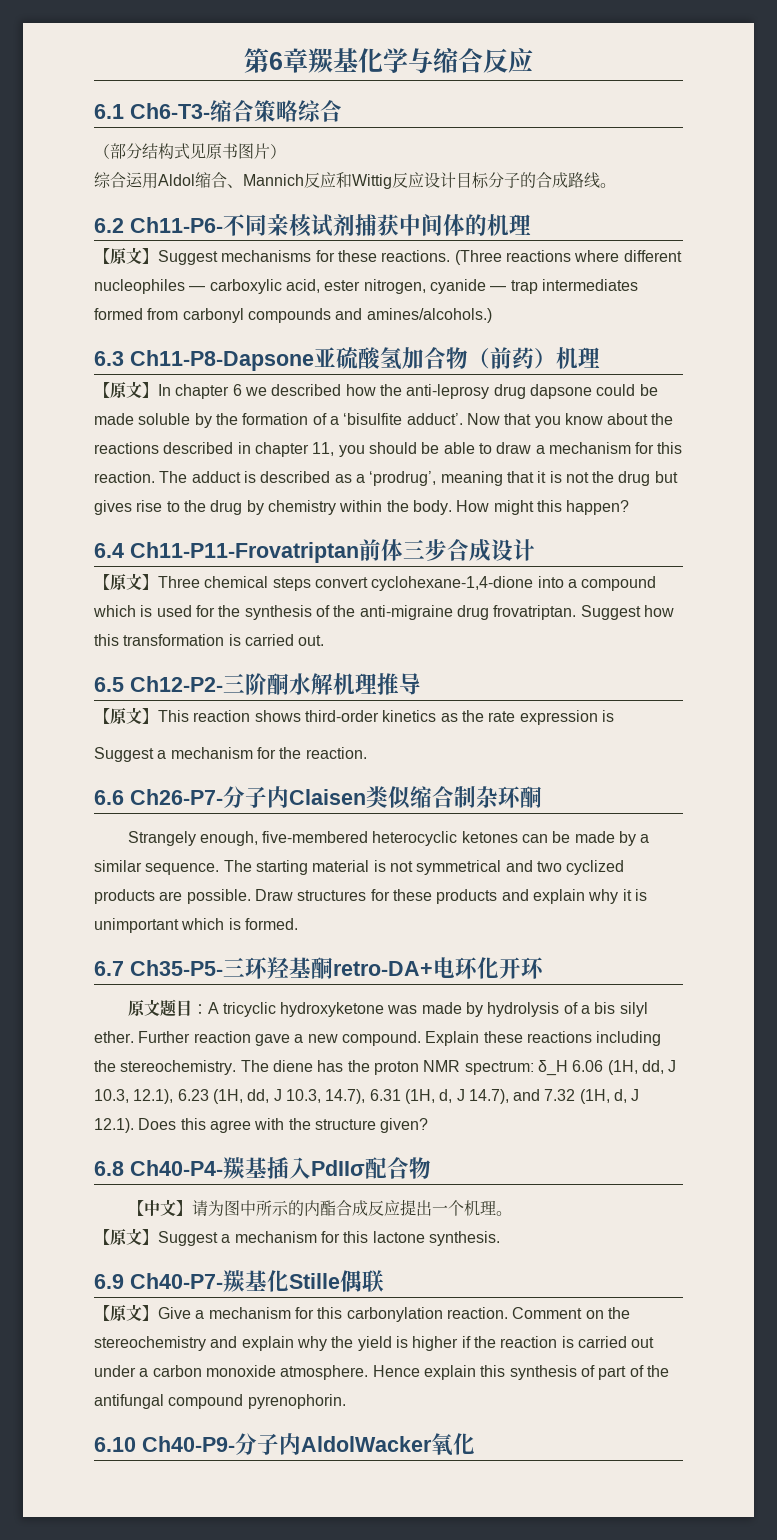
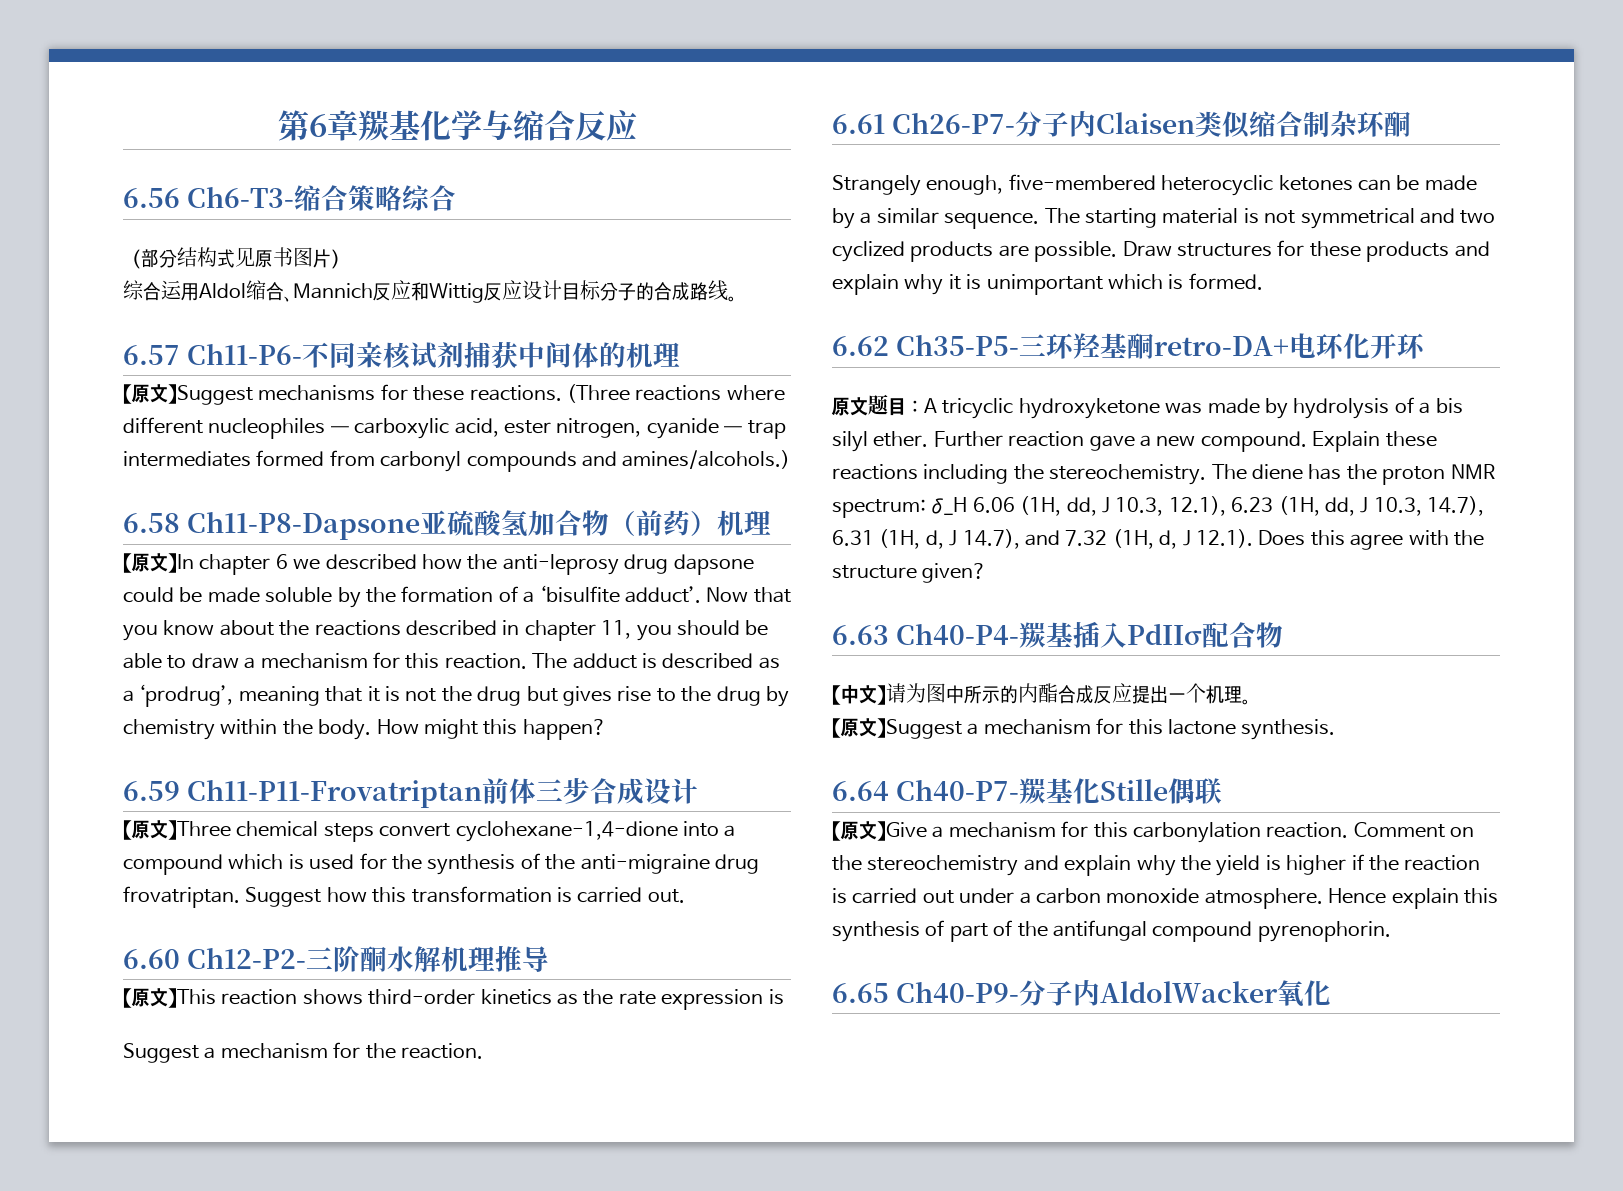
- 6.1 Ch6-T3-缩合策略综合
+ 6.56 Ch6-T3-缩合策略综合
- 6.2 Ch11-P6-不同亲核试剂捕获中间体的机理
+ 6.57 Ch11-P6-不同亲核试剂捕获中间体的机理
- 6.3 Ch11-P8-Dapsone亚硫酸氢加合物（前药）机理
+ 6.58 Ch11-P8-Dapsone亚硫酸氢加合物（前药）机理
- 6.4 Ch11-P11-Frovatriptan前体三步合成设计
+ 6.59 Ch11-P11-Frovatriptan前体三步合成设计
- 6.5 Ch12-P2-三阶酮水解机理推导
+ 6.60 Ch12-P2-三阶酮水解机理推导
- 6.6 Ch26-P7-分子内Claisen类似缩合制杂环酮
+ 6.61 Ch26-P7-分子内Claisen类似缩合制杂环酮
- 6.7 Ch35-P5-三环羟基酮retro-DA+电环化开环
+ 6.62 Ch35-P5-三环羟基酮retro-DA+电环化开环
- 6.8 Ch40-P4-羰基插入PdIIσ配合物
+ 6.63 Ch40-P4-羰基插入PdIIσ配合物
- 6.9 Ch40-P7-羰基化Stille偶联
+ 6.64 Ch40-P7-羰基化Stille偶联
- 6.10 Ch40-P9-分子内AldolWacker氧化
+ 6.65 Ch40-P9-分子内AldolWacker氧化

